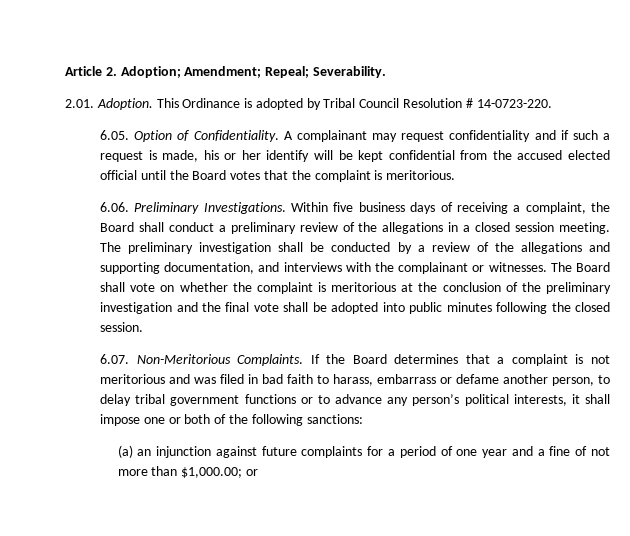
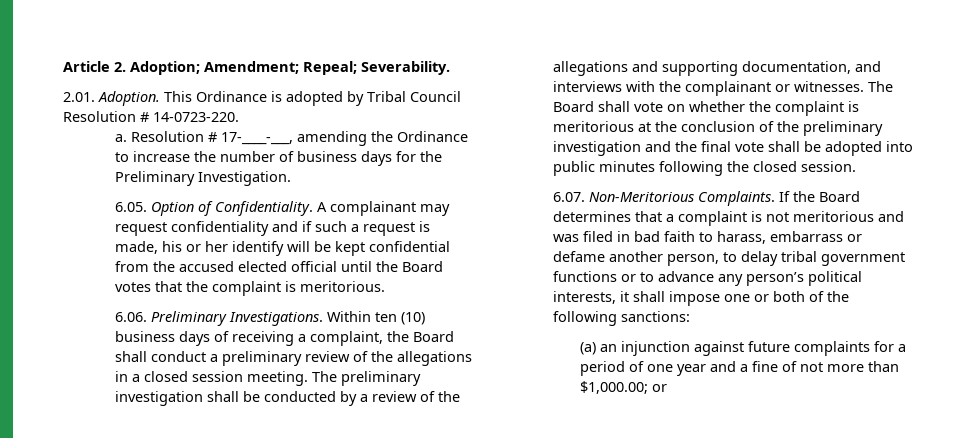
+ a. Resolution # 17-____-___, amending the Ordinance to increase the number of business days for the Preliminary Investigation.
- Within five business days of receiving a complaint, the Board shall conduct a preliminary review of the allegations in a closed session meeting.
+ Within ten (10) business days of receiving a complaint, the Board shall conduct a preliminary review of the allegations in a closed session meeting.

